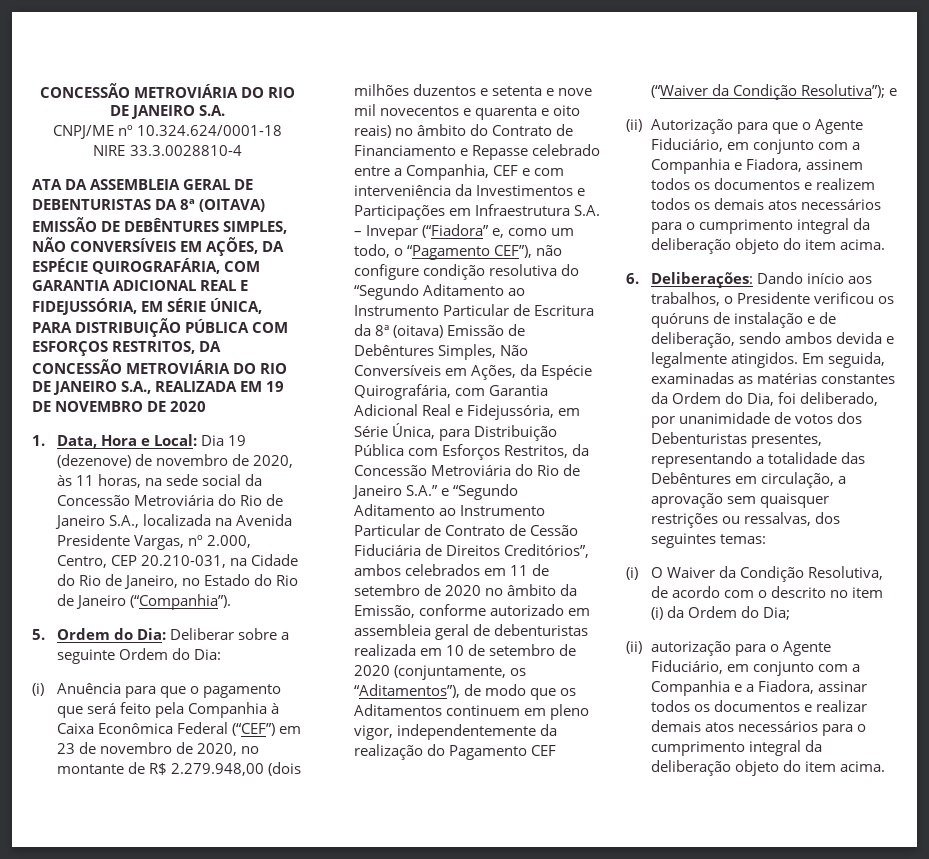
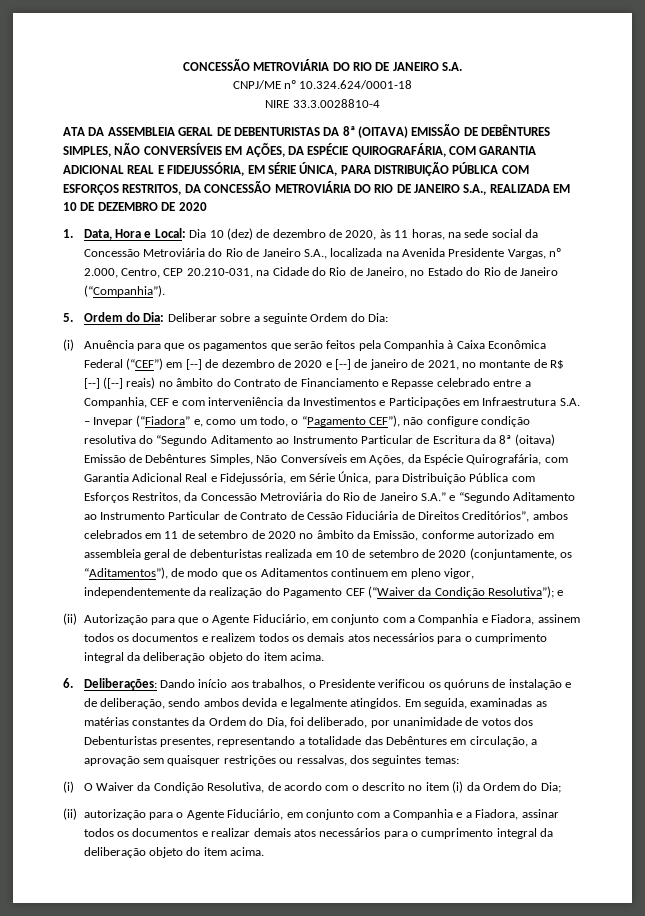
- ATA DA ASSEMBLEIA GERAL DE DEBENTURISTAS DA 8ª (OITAVA) EMISSÃO DE DEBÊNTURES SIMPLES, NÃO CONVERSÍVEIS EM AÇÕES, DA ESPÉCIE QUIROGRAFÁRIA, COM GARANTIA ADICIONAL REAL E FIDEJUSSÓRIA, EM SÉRIE ÚNICA, PARA DISTRIBUIÇÃO PÚBLICA COM ESFORÇOS RESTRITOS, DA CONCESSÃO METROVIÁRIA DO RIO DE JANEIRO S.A., REALIZADA EM 19 DE NOVEMBRO DE 2020
+ ATA DA ASSEMBLEIA GERAL DE DEBENTURISTAS DA 8ª (OITAVA) EMISSÃO DE DEBÊNTURES SIMPLES, NÃO CONVERSÍVEIS EM AÇÕES, DA ESPÉCIE QUIROGRAFÁRIA, COM GARANTIA ADICIONAL REAL E FIDEJUSSÓRIA, EM SÉRIE ÚNICA, PARA DISTRIBUIÇÃO PÚBLICA COM ESFORÇOS RESTRITOS, DA CONCESSÃO METROVIÁRIA DO RIO DE JANEIRO S.A., REALIZADA EM 10 DE DEZEMBRO DE 2020
- 1. Data, Hora e Local: Dia 19 (dezenove) de novembro de 2020, às 11 horas, na sede social da Concessão Metroviária do Rio de Janeiro S.A., localizada na Avenida Presidente Vargas, nº 2.000, Centro, CEP 20.210-031, na Cidade do Rio de Janeiro, no Estado do Rio de Janeiro (“Companhia”).
+ 1. Data, Hora e Local: Dia 10 (dez) de dezembro de 2020, às 11 horas, na sede social da Concessão Metroviária do Rio de Janeiro S.A., localizada na Avenida Presidente Vargas, nº 2.000, Centro, CEP 20.210-031, na Cidade do Rio de Janeiro, no Estado do Rio de Janeiro (“Companhia”).
- (i) Anuência para que o pagamento que será feito pela Companhia à Caixa Econômica Federal (“CEF”) em 23 de novembro de 2020, no montante de R$ 2.279.948,00 (dois milhões duzentos e setenta e nove mil novecentos e quarenta e oito reais) no âmbito do Contrato de Financiamento e Repasse celebrado entre a Companhia, CEF e com interveniência da Investimentos e Participações em Infraestrutura S.A. – Invepar (“Fiadora” e, como um todo, o “Pagamento CEF”), não configure condição resolutiva do “Segundo Aditamento ao Instrumento Particular de Escritura da 8ª (oitava) Emissão de Debêntures Simples, Não Conversíveis em Ações, da Espécie Quirografária, com Garantia Adicional Real e Fidejussória, em Série Única, para Distribuição Pública com Esforços Restritos, da Concessão Metroviária do Rio de Janeiro S.A.” e “Segundo Aditamento ao Instrumento Particular de Contrato de Cessão Fiduciária de Direitos Creditórios”, ambos celebrados em 11 de setembro de 2020 no âmbito da Emissão, conforme autorizado em assembleia geral de debenturistas realizada em 10 de setembro de 2020 (conjuntamente, os “Aditamentos”), de modo que os Aditamentos continuem em pleno vigor, independentemente da realização do Pagamento CEF (“Waiver da Condição Resolutiva”);
+ (i) Anuência para que os pagamentos que serão feitos pela Companhia à Caixa Econômica Federal (“CEF”) em [--] de dezembro de 2020 e [--] de janeiro de 2021, no montante de R$ [--] ([--] reais) no âmbito do Contrato de Financiamento e Repasse celebrado entre a Companhia, CEF e com interveniência da Investimentos e Participações em Infraestrutura S.A. – Invepar (“Fiadora” e, como um todo, o “Pagamento CEF”), não configure condição resolutiva do “Segundo Aditamento ao Instrumento Particular de Escritura da 8ª (oitava) Emissão de Debêntures Simples, Não Conversíveis em Ações, da Espécie Quirografária, com Garantia Adicional Real e Fidejussória, em Série Única, para Distribuição Pública com Esforços Restritos, da Concessão Metroviária do Rio de Janeiro S.A.” e “Segundo Aditamento ao Instrumento Particular de Contrato de Cessão Fiduciária de Direitos Creditórios”, ambos celebrados em 11 de setembro de 2020 no âmbito da Emissão, conforme autorizado em assembleia geral de debenturistas realizada em 10 de setembro de 2020 (conjuntamente, os “Aditamentos”), de modo que os Aditamentos continuem em pleno vigor, independentemente da realização do Pagamento CEF (“Waiver da Condição Resolutiva”);

